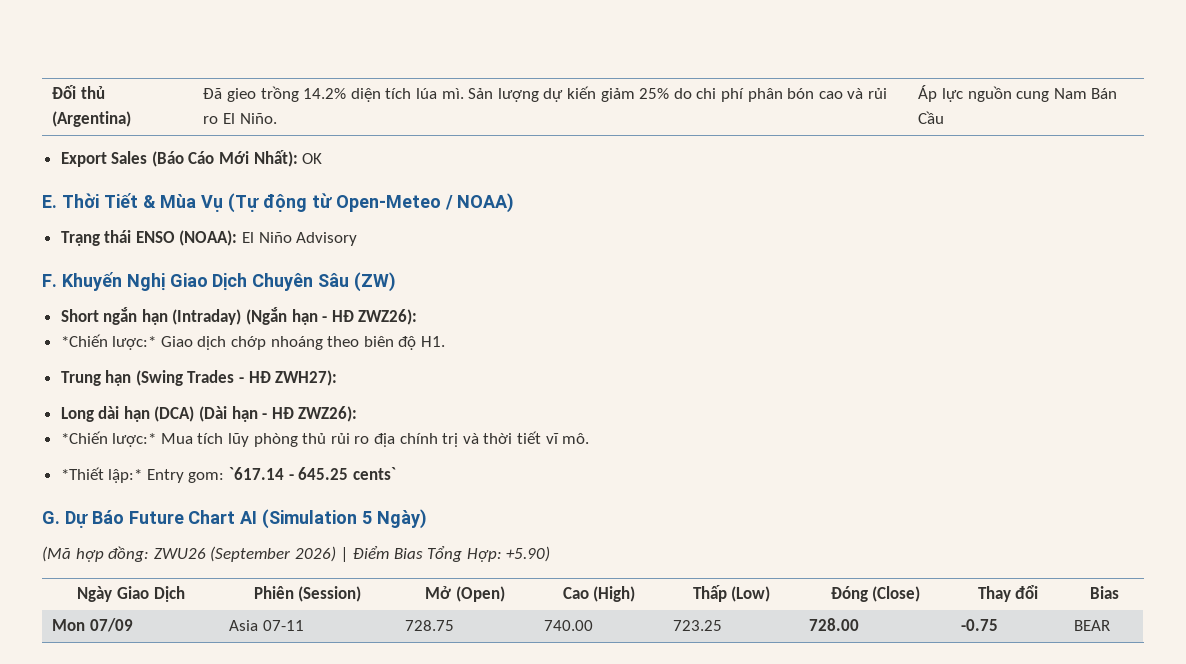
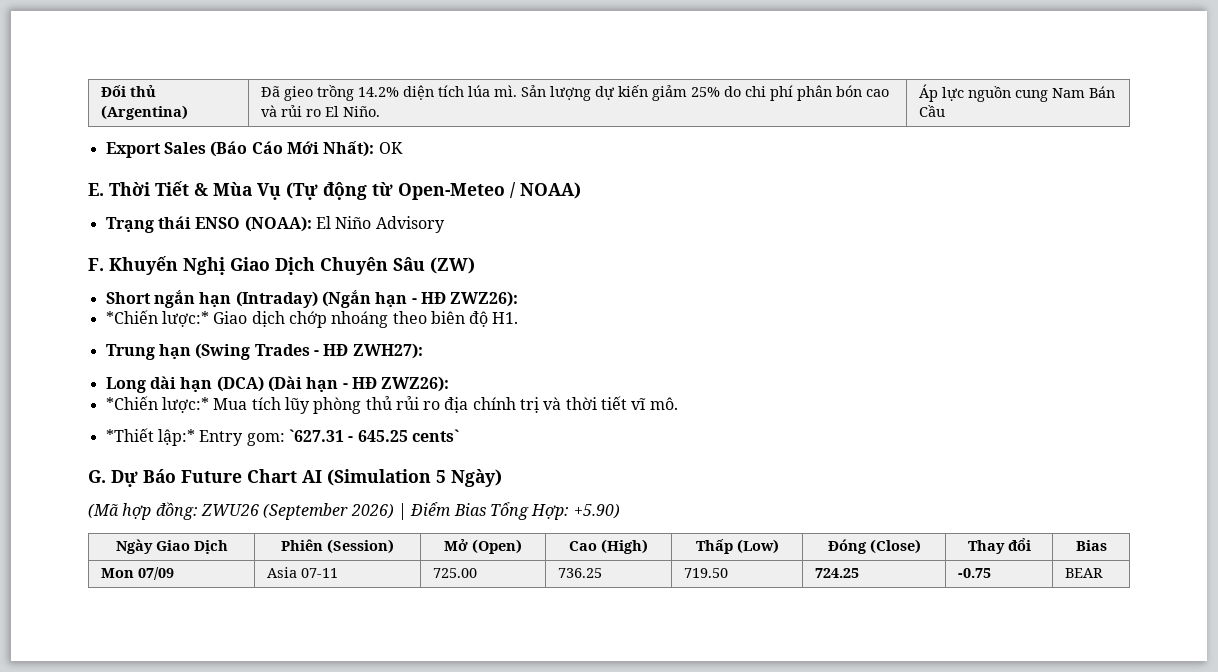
- *Thiết lập:* Entry gom: `617.14 - 645.25 cents`
+ *Thiết lập:* Entry gom: `627.31 - 645.25 cents`
- Mon 07/09 | Asia 07-11 | 728.75 | 740.00 | 723.25 | 728.00 | -0.75 | BEAR
+ Mon 07/09 | Asia 07-11 | 725.00 | 736.25 | 719.50 | 724.25 | -0.75 | BEAR

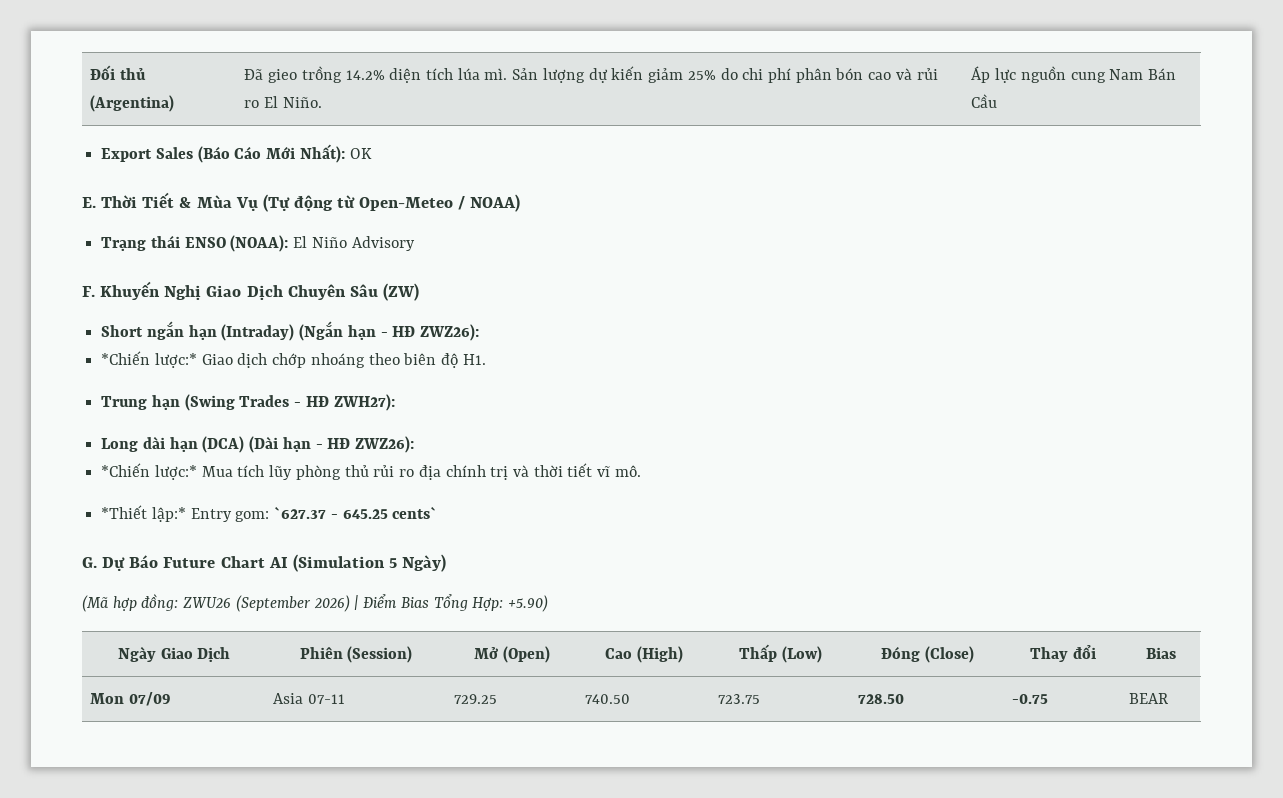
- *Thiết lập:* Entry gom: `627.31 - 645.25 cents`
+ *Thiết lập:* Entry gom: `627.37 - 645.25 cents`
- Mon 07/09 | Asia 07-11 | 725.00 | 736.25 | 719.50 | 724.25 | -0.75 | BEAR
+ Mon 07/09 | Asia 07-11 | 729.25 | 740.50 | 723.75 | 728.50 | -0.75 | BEAR

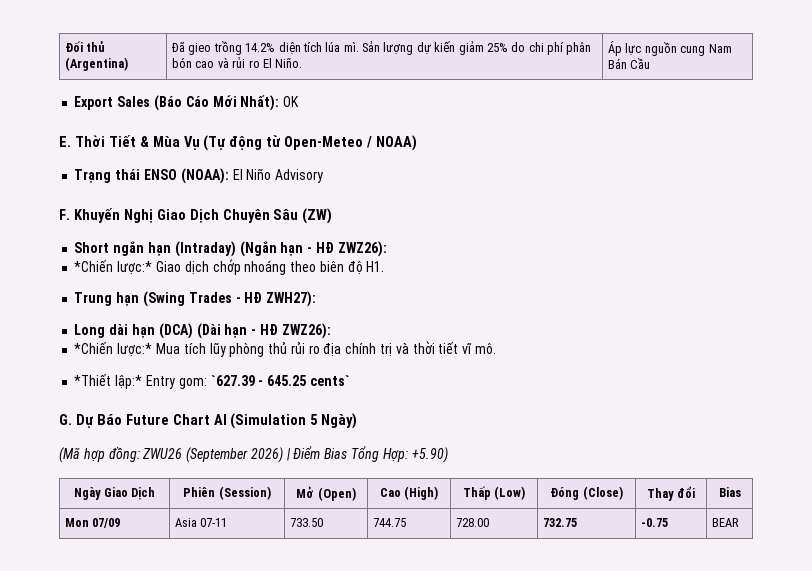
- *Thiết lập:* Entry gom: `627.37 - 645.25 cents`
+ *Thiết lập:* Entry gom: `627.39 - 645.25 cents`
- Mon 07/09 | Asia 07-11 | 729.25 | 740.50 | 723.75 | 728.50 | -0.75 | BEAR
+ Mon 07/09 | Asia 07-11 | 733.50 | 744.75 | 728.00 | 732.75 | -0.75 | BEAR

